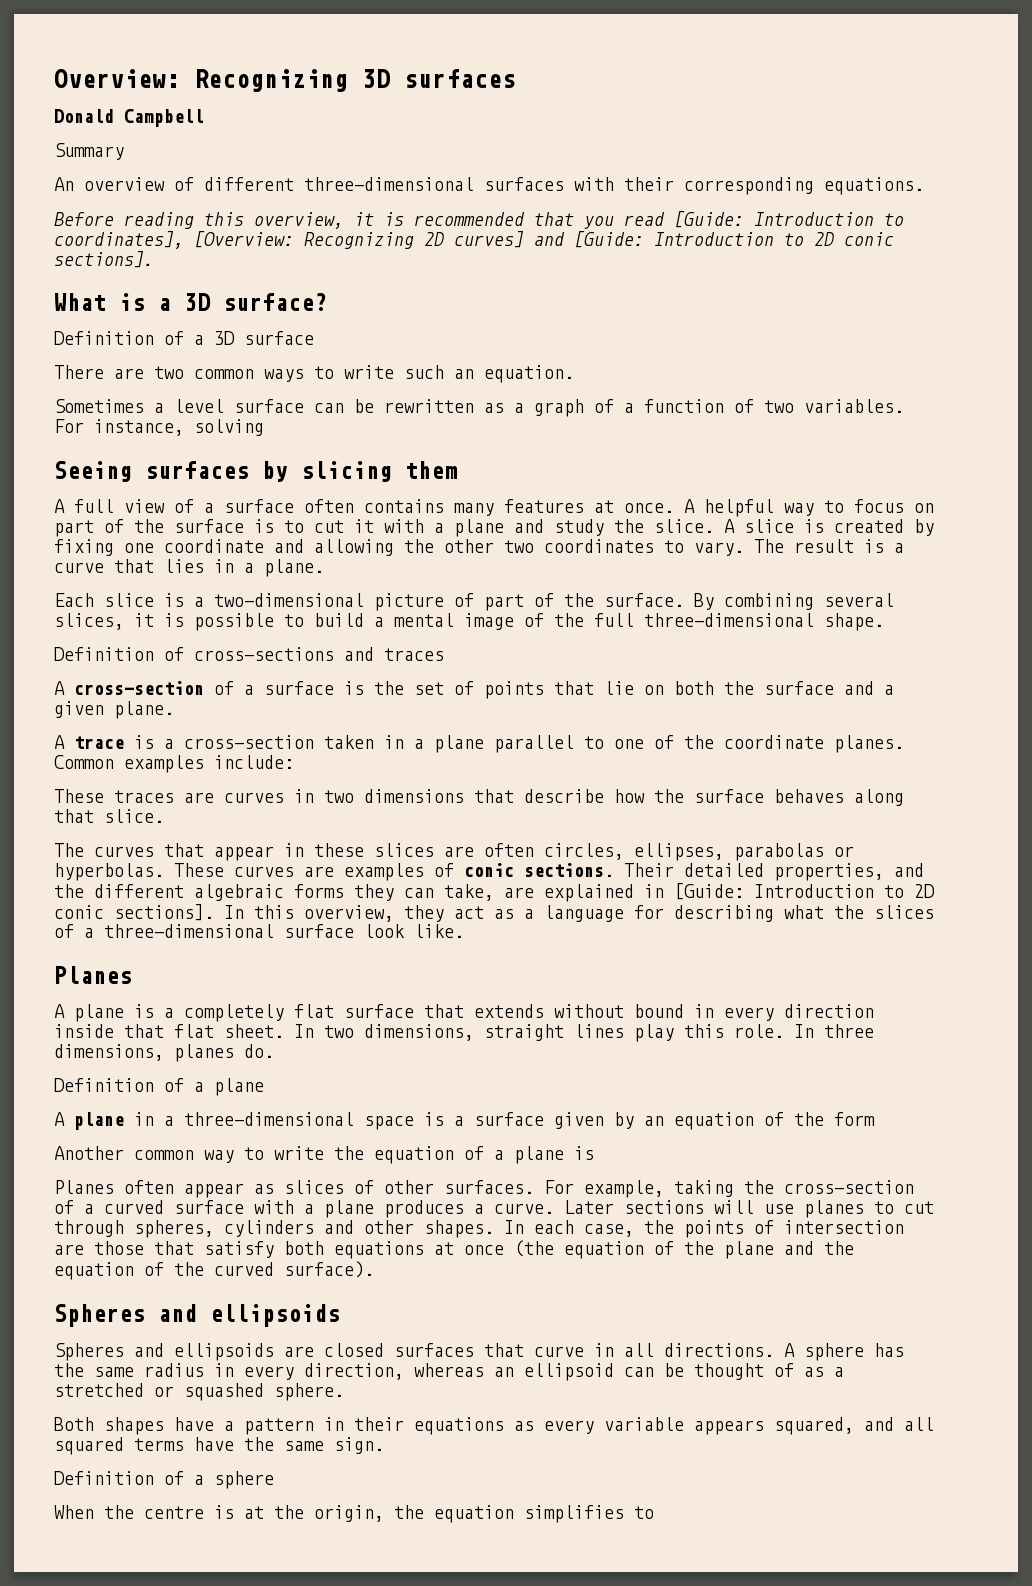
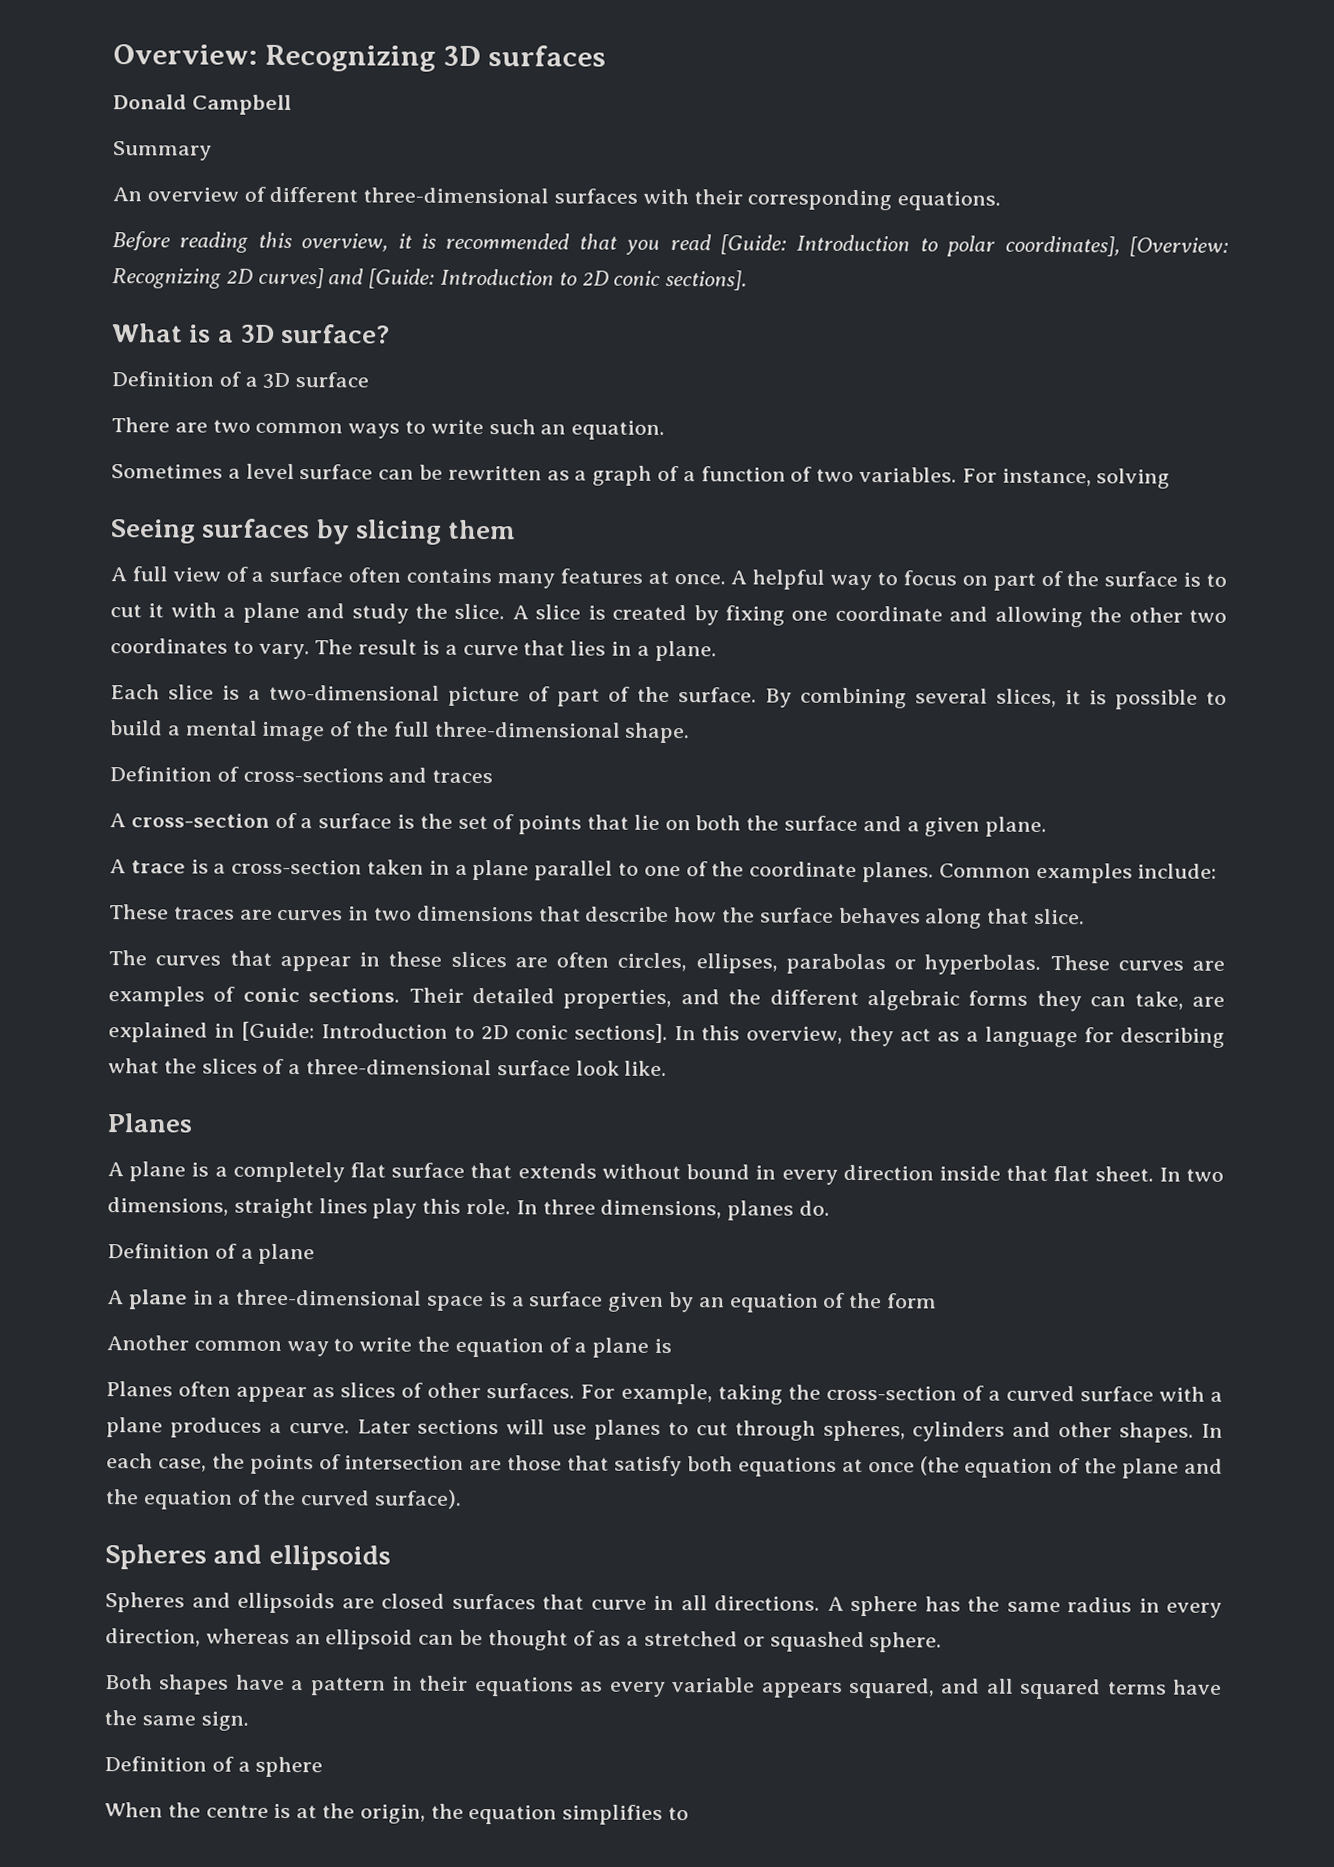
- Before reading this overview, it is recommended that you read [Guide: Introduction to coordinates], [Overview: Recognizing 2D curves] and [Guide: Introduction to 2D conic sections].
+ Before reading this overview, it is recommended that you read [Guide: Introduction to polar coordinates], [Overview: Recognizing 2D curves] and [Guide: Introduction to 2D conic sections].

